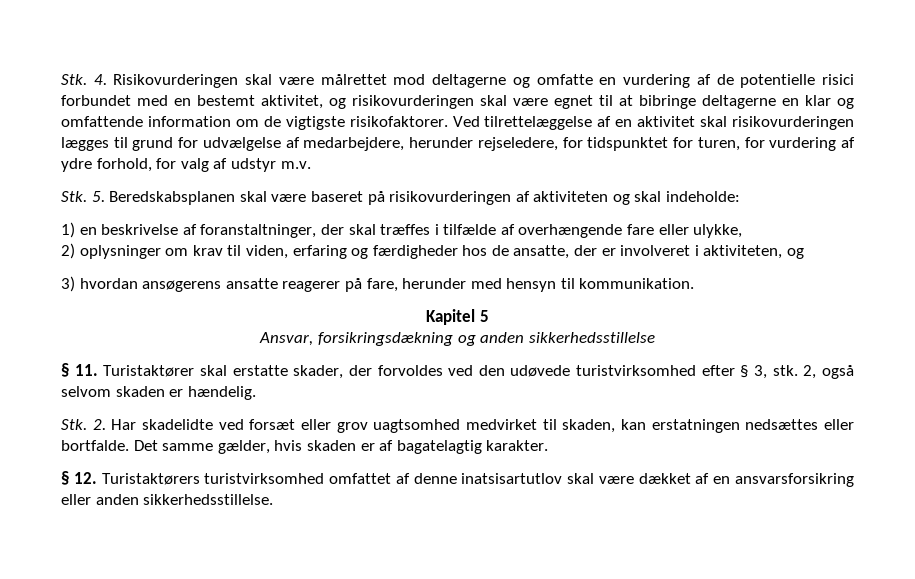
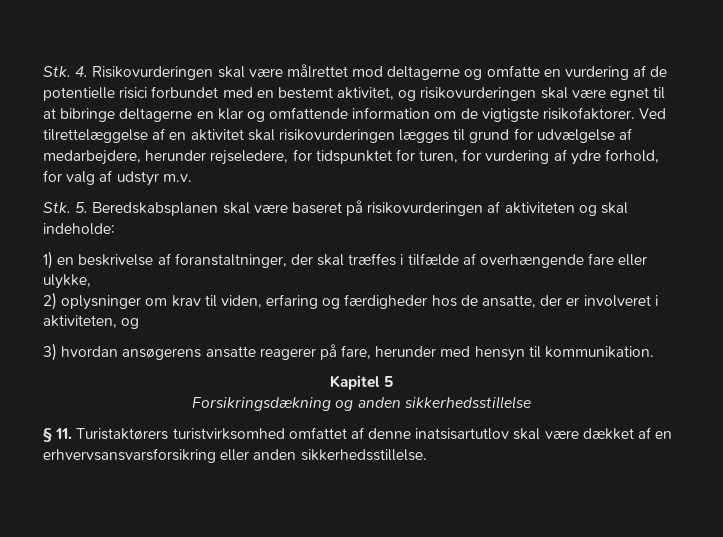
- Ansvar, forsikringsdækning og anden sikkerhedsstillelse
+ Forsikringsdækning og anden sikkerhedsstillelse
- § 11. Turistaktører skal erstatte skader, der forvoldes ved den udøvede turistvirksomhed efter § 3, stk. 2, også selvom skaden er hændelig.
- Stk. 2. Har skadelidte ved forsæt eller grov uagtsomhed medvirket til skaden, kan erstatningen nedsættes eller bortfalde. Det samme gælder, hvis skaden er af bagatelagtig karakter.
- § 12. Turistaktørers turistvirksomhed omfattet af denne inatsisartutlov skal være dækket af en ansvarsforsikring eller anden sikkerhedsstillelse.
+ § 11. Turistaktørers turistvirksomhed omfattet af denne inatsisartutlov skal være dækket af en erhvervsansvarsforsikring eller anden sikkerhedsstillelse.

